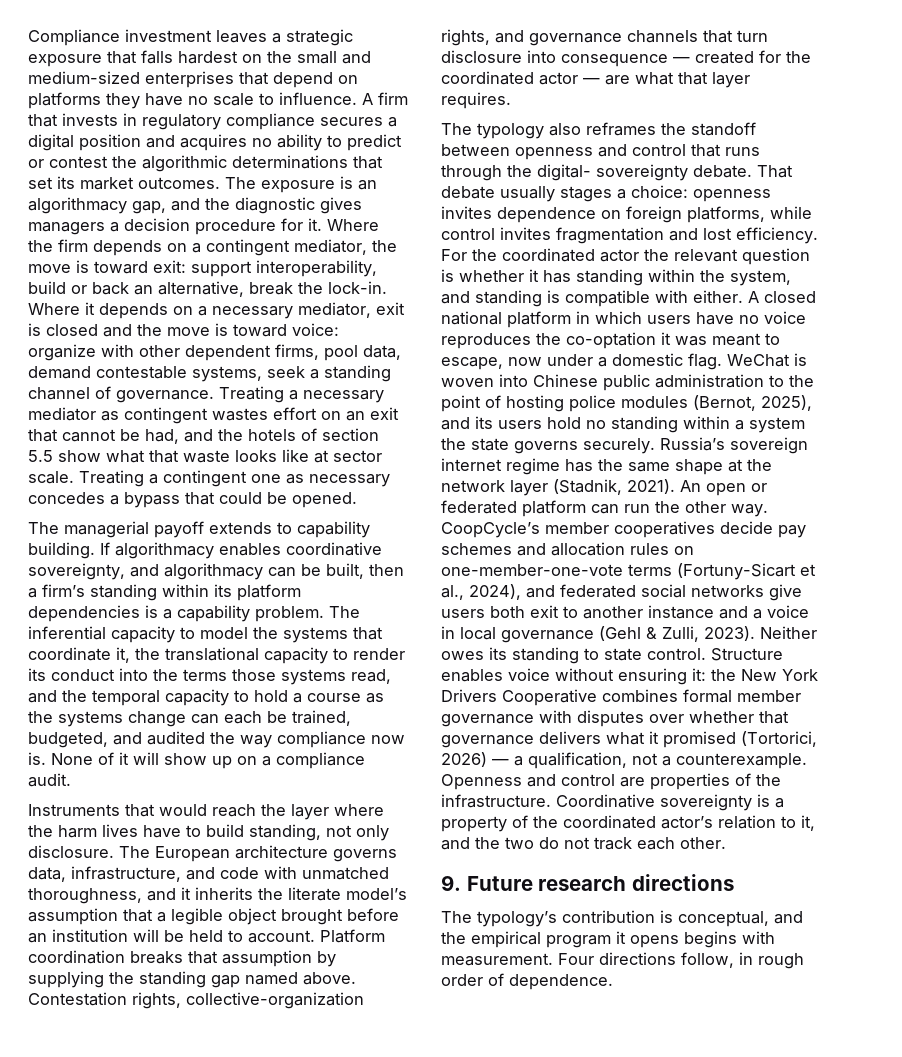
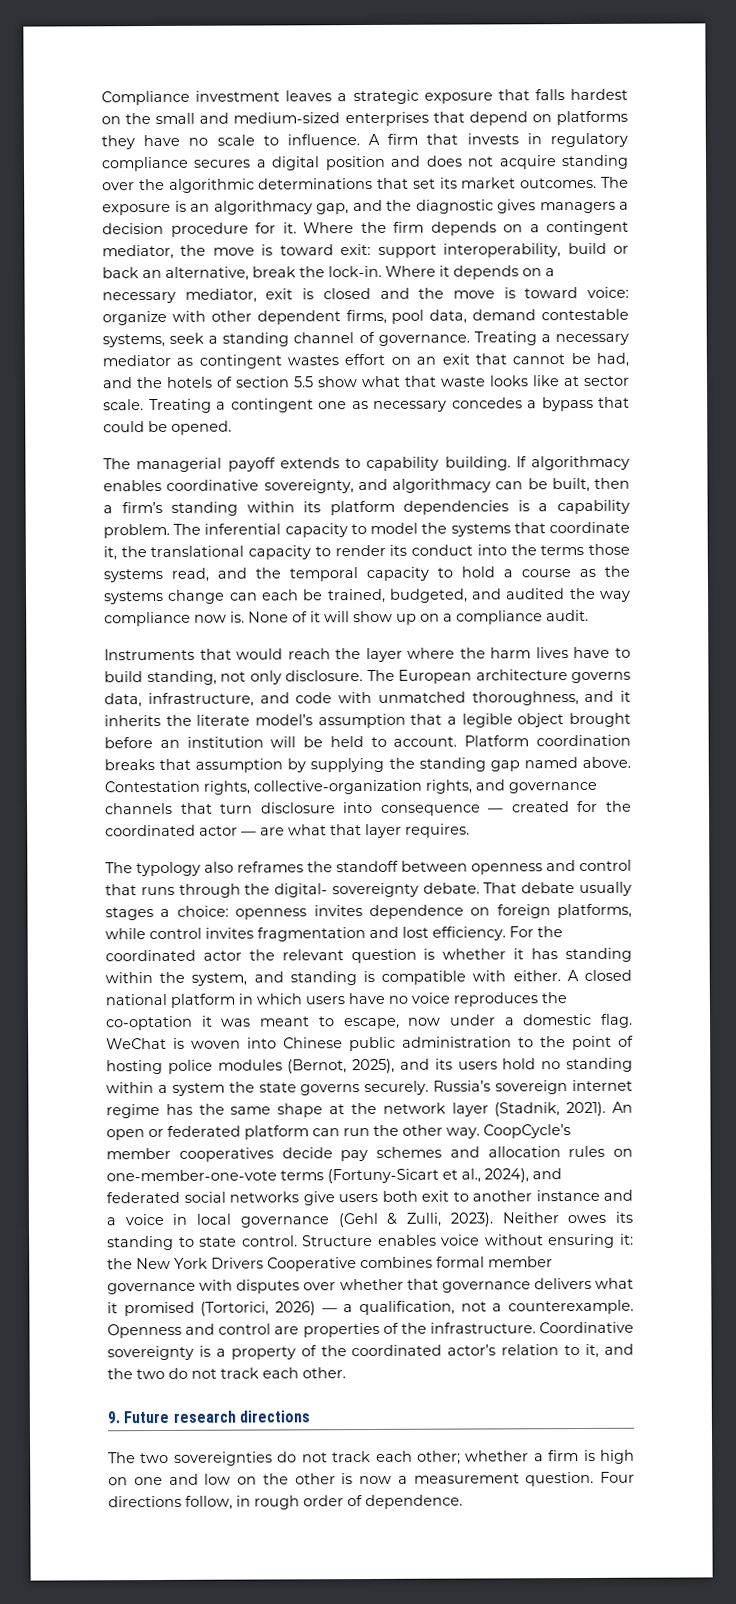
- A firm that invests in regulatory compliance secures a digital position and acquires no ability to predict or contest the algorithmic determinations that set its market outcomes.
+ A firm that invests in regulatory compliance secures a digital position and does not acquire standing over the algorithmic determinations that set its market outcomes.
- The typology’s contribution is conceptual, and the empirical program it opens begins with measurement.
+ The two sovereignties do not track each other; whether a firm is high on one and low on the other is now a measurement question.

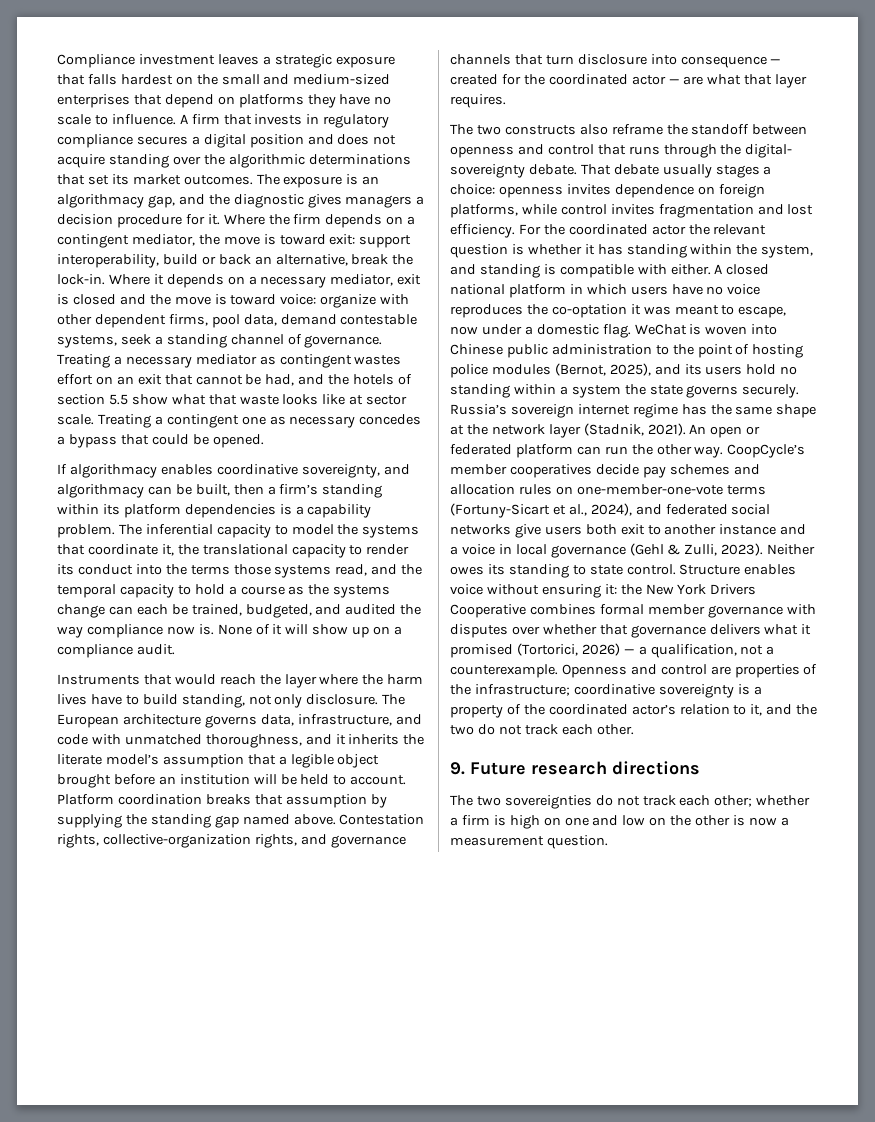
- The managerial payoff extends to capability building.
- The typology also reframes the standoff between openness and control that runs through the digital- sovereignty debate.
+ The two constructs also reframe the standoff between openness and control that runs through the digital- sovereignty debate.
- Openness and control are properties of the infrastructure. Coordinative sovereignty is a property of the coordinated actor’s relation to it, and the two do not track each other.
+ Openness and control are properties of the infrastructure; coordinative sovereignty is a property of the coordinated actor’s relation to it, and the two do not track each other.
- Four directions follow, in rough order of dependence.

